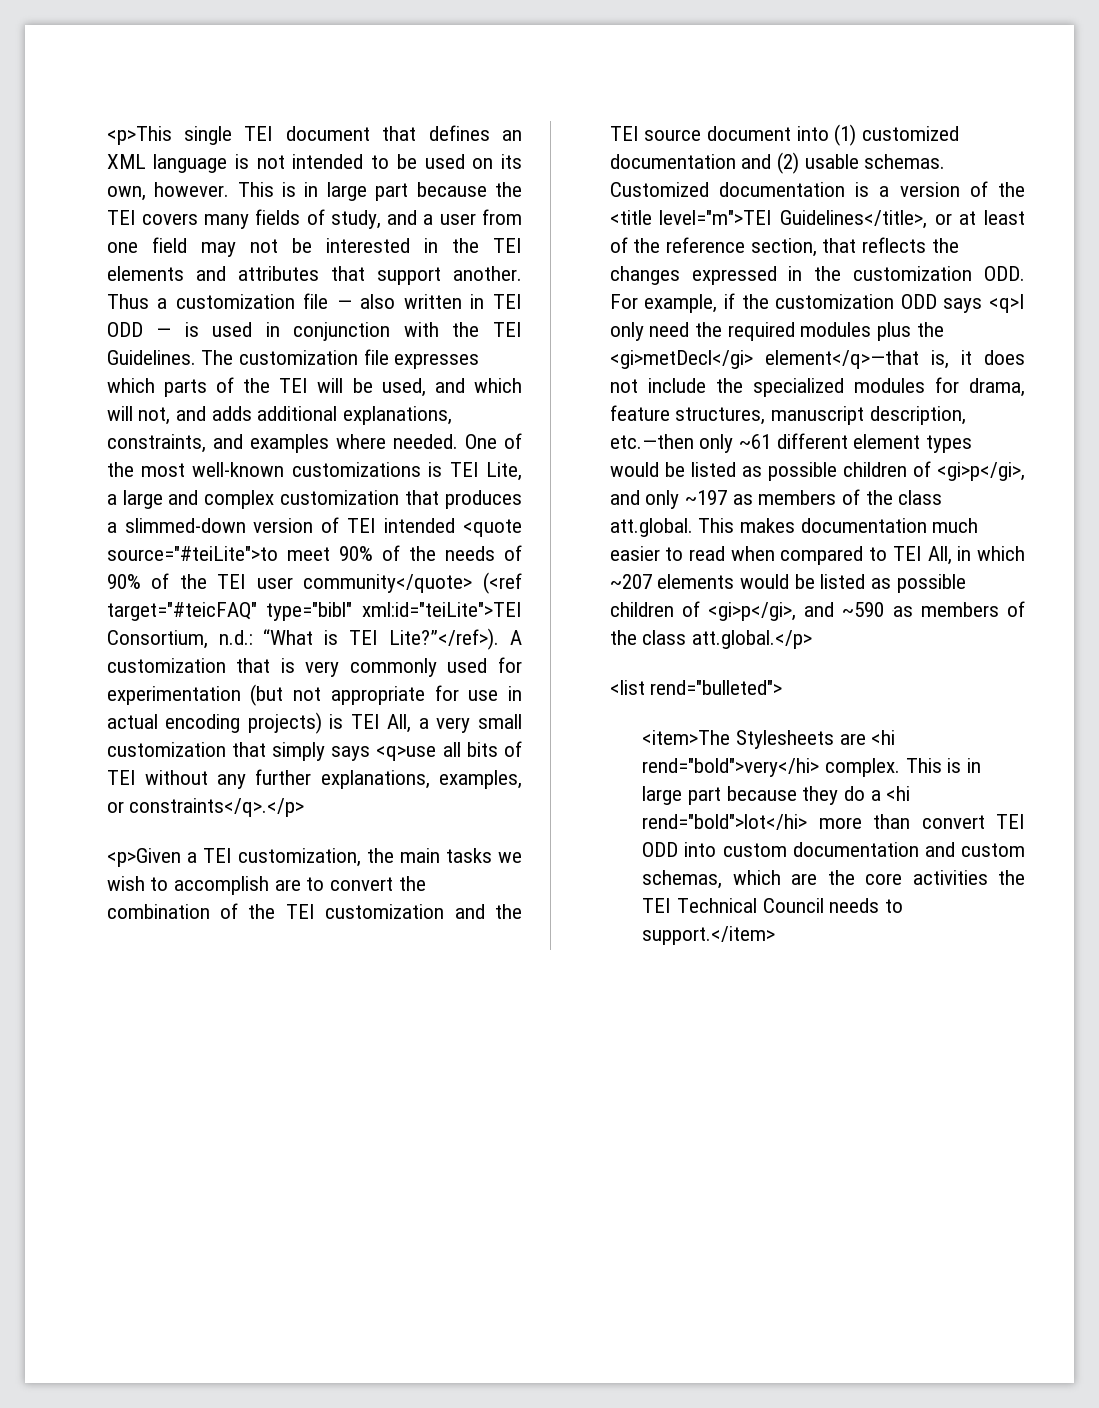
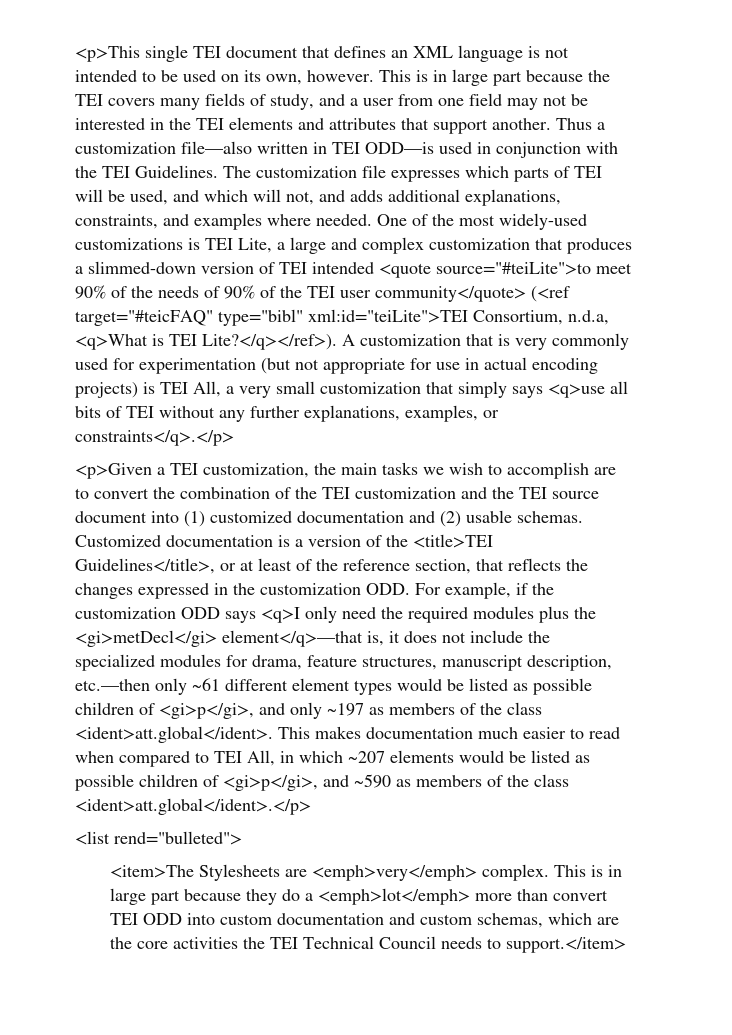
- Thus a customization file — also written in TEI ODD — is used in conjunction with the TEI Guidelines.
+ Thus a customization file—also written in TEI ODD—is used in conjunction with the TEI Guidelines.
- The customization file expresses which parts of the TEI will be used, and which will not, and adds additional explanations, constraints, and examples where needed.
+ The customization file expresses which parts of TEI will be used, and which will not, and adds additional explanations, constraints, and examples where needed.
- One of the most well-known customizations is TEI Lite, a large and complex customization that produces a slimmed-down version of TEI intended <quote source="#teiLite">to meet 90% of the needs of 90% of the TEI user community</quote> (<ref target="#teicFAQ" type="bibl" xml:id="teiLite">TEI Consortium, n.d.: “What is TEI Lite?”</ref>).
+ One of the most widely-used customizations is TEI Lite, a large and complex customization that produces a slimmed-down version of TEI intended <quote source="#teiLite">to meet 90% of the needs of 90% of the TEI user community</quote> (<ref target="#teicFAQ" type="bibl" xml:id="teiLite">TEI Consortium, n.d.a, <q>What is TEI Lite?</q></ref>).
- Customized documentation is a version of the <title level="m">TEI Guidelines</title>, or at least of the reference section, that reflects the changes expressed in the customization ODD. For example, if the customization ODD says <q>I only need the required modules plus the <gi>metDecl</gi> element</q>—that is, it does not include the specialized modules for drama, feature structures, manuscript description, etc.—then only ~61 different element types would be listed as possible children of <gi>p</gi>, and only ~197 as members of the class att.global. This makes documentation much easier to read when compared to TEI All, in which ~207 elements would be listed as possible children of <gi>p</gi>, and ~590 as members of the class att.global.</p>
+ Customized documentation is a version of the <title>TEI Guidelines</title>, or at least of the reference section, that reflects the changes expressed in the customization ODD. For example, if the customization ODD says <q>I only need the required modules plus the <gi>metDecl</gi> element</q>—that is, it does not include the specialized modules for drama, feature structures, manuscript description, etc.—then only ~61 different element types would be listed as possible children of <gi>p</gi>, and only ~197 as members of the class <ident>att.global</ident>. This makes documentation much easier to read when compared to TEI All, in which ~207 elements would be listed as possible children of <gi>p</gi>, and ~590 as members of the class <ident>att.global</ident>.</p>
- <item>The Stylesheets are <hi rend="bold">very</hi> complex.
+ <item>The Stylesheets are <emph>very</emph> complex.
- This is in large part because they do a <hi rend="bold">lot</hi> more than convert TEI ODD into custom documentation and custom schemas, which are the core activities the TEI Technical Council needs to support.</item>
+ This is in large part because they do a <emph>lot</emph> more than convert TEI ODD into custom documentation and custom schemas, which are the core activities the TEI Technical Council needs to support.</item>

